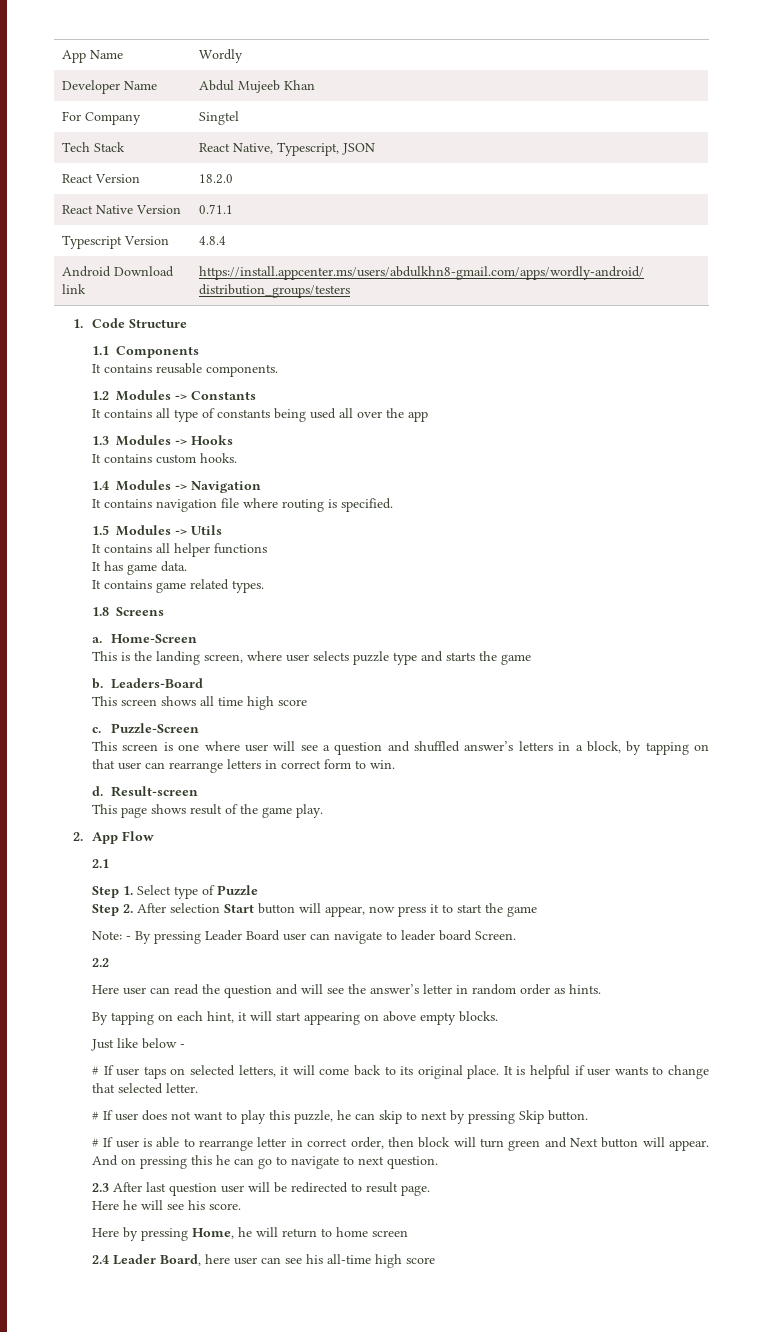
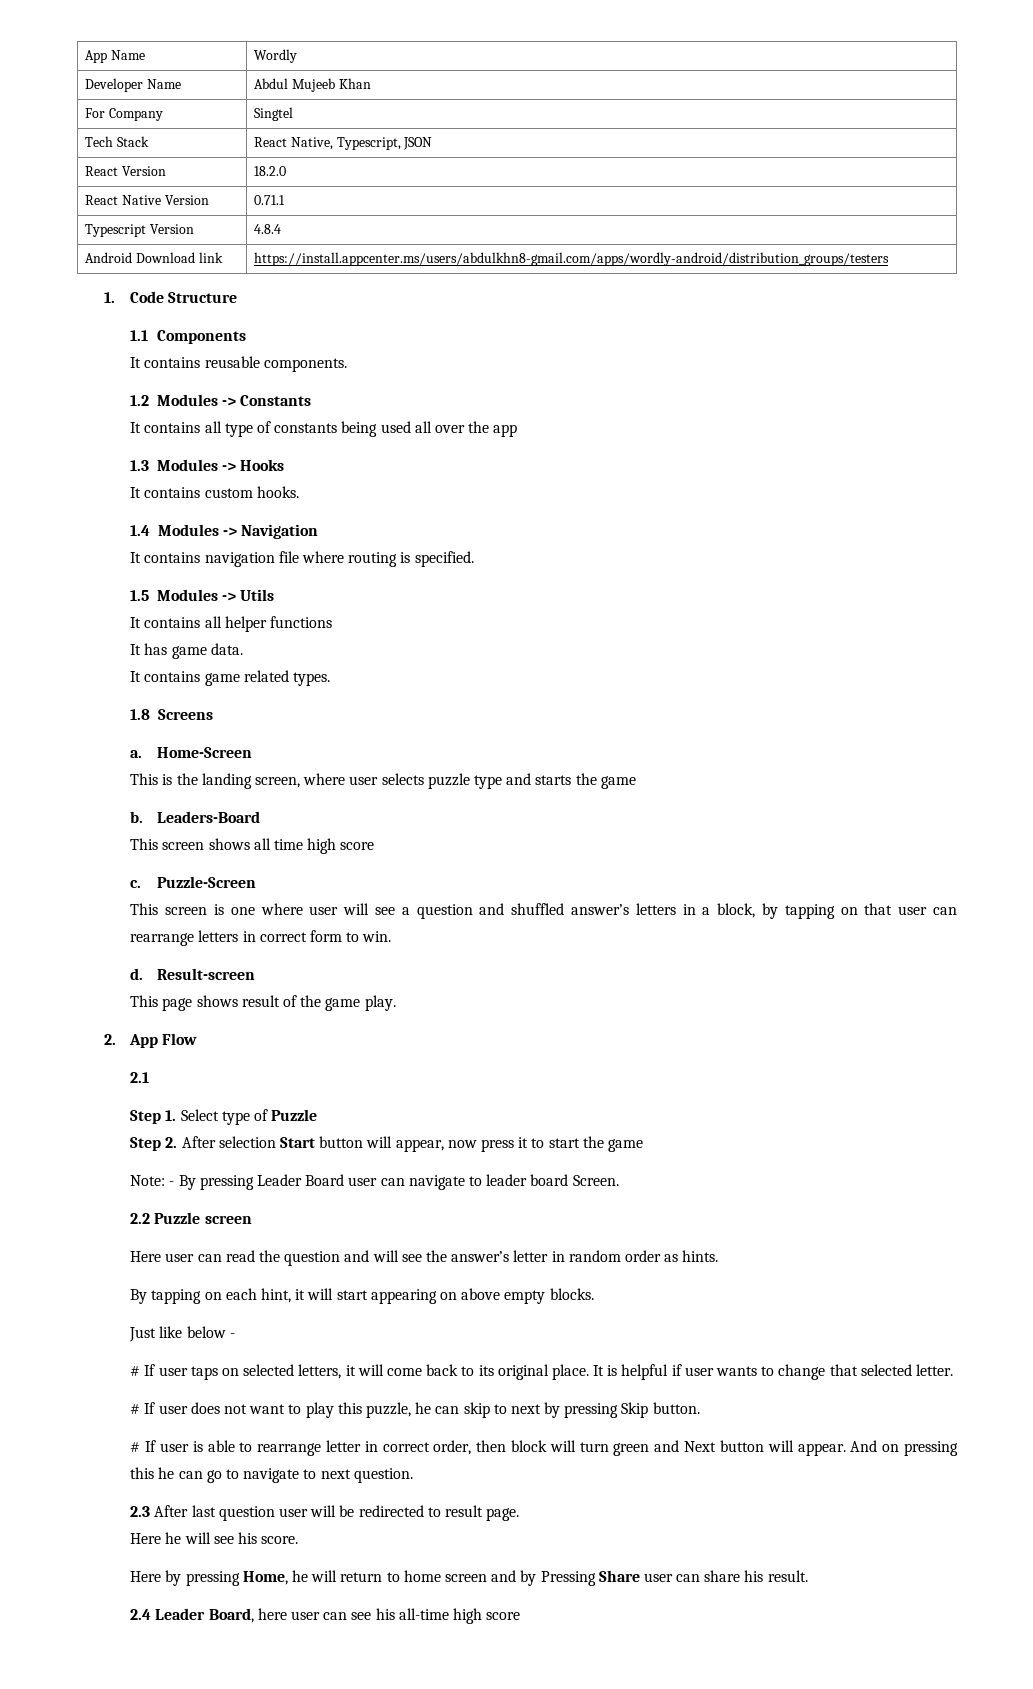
- 2.2
+ 2.2 Puzzle screen
- Here by pressing Home, he will return to home screen
+ Here by pressing Home, he will return to home screen and by Pressing Share user can share his result.

